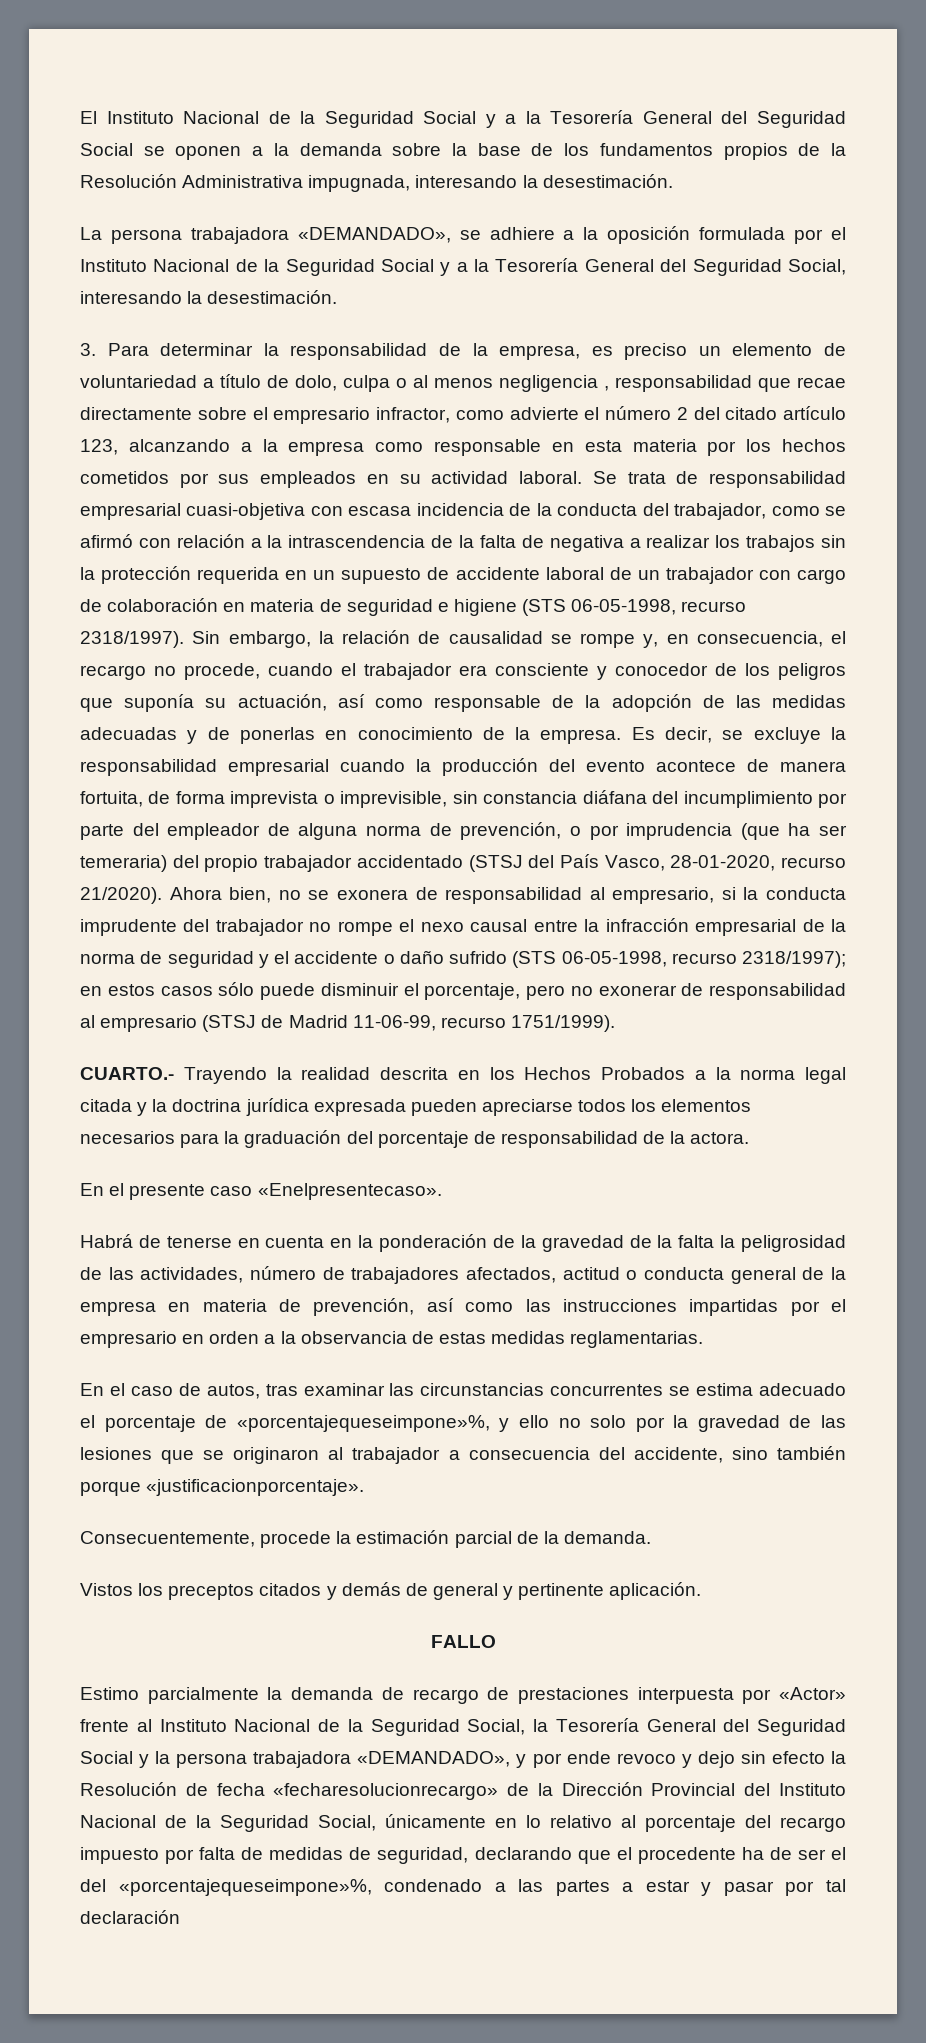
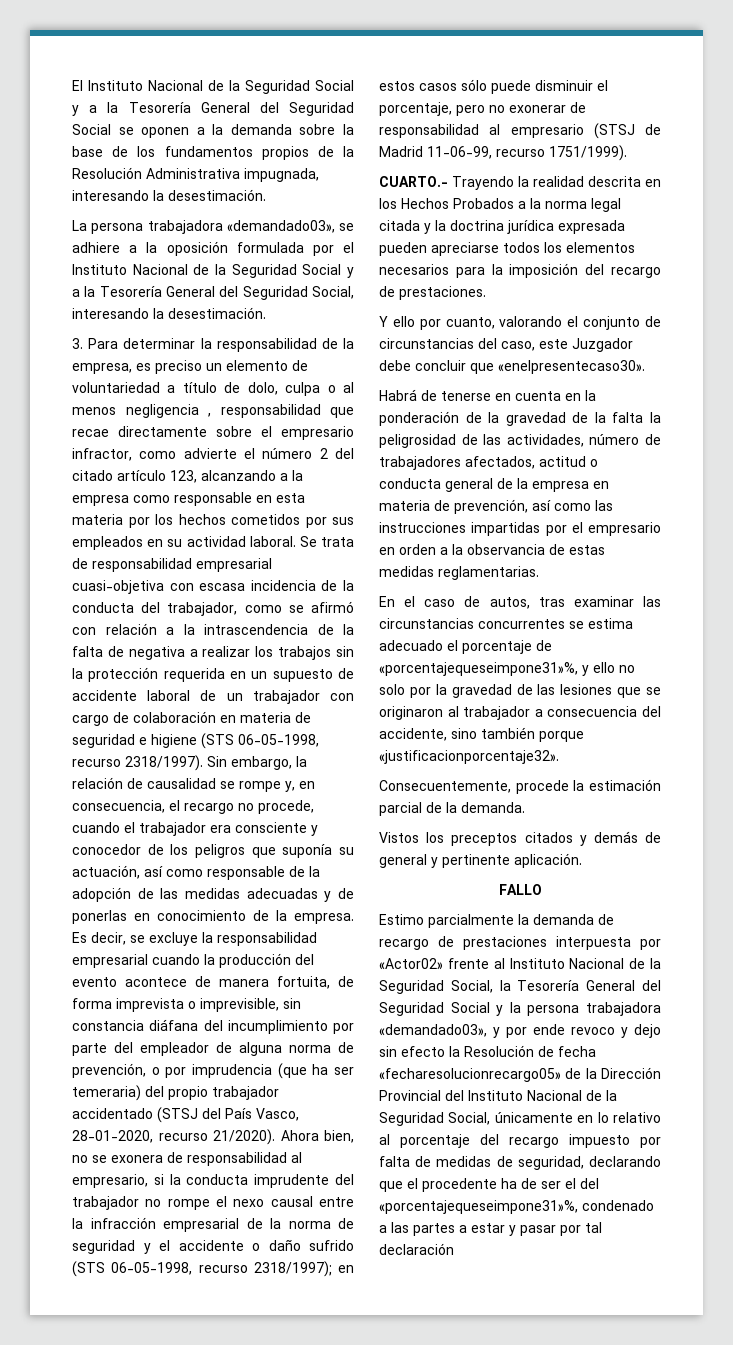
- La persona trabajadora «DEMANDADO», se adhiere a la oposición formulada por el Instituto Nacional de la Seguridad Social y a la Tesorería General del Seguridad Social, interesando la desestimación.
+ La persona trabajadora «demandado03», se adhiere a la oposición formulada por el Instituto Nacional de la Seguridad Social y a la Tesorería General del Seguridad Social, interesando la desestimación.
- CUARTO.- Trayendo la realidad descrita en los Hechos Probados a la norma legal citada y la doctrina jurídica expresada pueden apreciarse todos los elementos necesarios para la graduación del porcentaje de responsabilidad de la actora.
- En el presente caso «Enelpresentecaso».
+ CUARTO.- Trayendo la realidad descrita en los Hechos Probados a la norma legal citada y la doctrina jurídica expresada pueden apreciarse todos los elementos necesarios para la imposición del recargo de prestaciones.
+ Y ello por cuanto, valorando el conjunto de circunstancias del caso, este Juzgador debe concluir que «enelpresentecaso30».
- En el caso de autos, tras examinar las circunstancias concurrentes se estima adecuado el porcentaje de «porcentajequeseimpone»%, y ello no solo por la gravedad de las lesiones que se originaron al trabajador a consecuencia del accidente, sino también porque «justificacionporcentaje».
+ En el caso de autos, tras examinar las circunstancias concurrentes se estima adecuado el porcentaje de «porcentajequeseimpone31»%, y ello no solo por la gravedad de las lesiones que se originaron al trabajador a consecuencia del accidente, sino también porque «justificacionporcentaje32».
- Estimo parcialmente la demanda de recargo de prestaciones interpuesta por «Actor» frente al Instituto Nacional de la Seguridad Social, la Tesorería General del Seguridad Social y la persona trabajadora «DEMANDADO», y por ende revoco y dejo sin efecto la Resolución de fecha «fecharesolucionrecargo» de la Dirección Provincial del Instituto Nacional de la Seguridad Social, únicamente en lo relativo al porcentaje del recargo impuesto por falta de medidas de seguridad, declarando que el procedente ha de ser el del «porcentajequeseimpone»%, condenado a las partes a estar y pasar por tal declaración
+ Estimo parcialmente la demanda de recargo de prestaciones interpuesta por «Actor02» frente al Instituto Nacional de la Seguridad Social, la Tesorería General del Seguridad Social y la persona trabajadora «demandado03», y por ende revoco y dejo sin efecto la Resolución de fecha «fecharesolucionrecargo05» de la Dirección Provincial del Instituto Nacional de la Seguridad Social, únicamente en lo relativo al porcentaje del recargo impuesto por falta de medidas de seguridad, declarando que el procedente ha de ser el del «porcentajequeseimpone31»%, condenado a las partes a estar y pasar por tal declaración

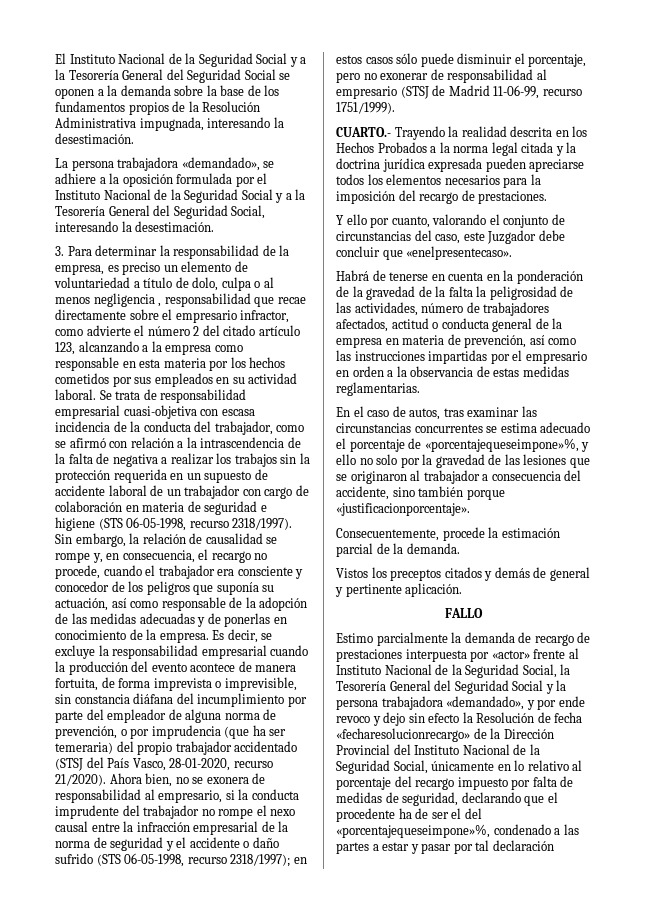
- La persona trabajadora «demandado03», se adhiere a la oposición formulada por el Instituto Nacional de la Seguridad Social y a la Tesorería General del Seguridad Social, interesando la desestimación.
+ La persona trabajadora «demandado», se adhiere a la oposición formulada por el Instituto Nacional de la Seguridad Social y a la Tesorería General del Seguridad Social, interesando la desestimación.
- Y ello por cuanto, valorando el conjunto de circunstancias del caso, este Juzgador debe concluir que «enelpresentecaso30».
+ Y ello por cuanto, valorando el conjunto de circunstancias del caso, este Juzgador debe concluir que «enelpresentecaso».
- En el caso de autos, tras examinar las circunstancias concurrentes se estima adecuado el porcentaje de «porcentajequeseimpone31»%, y ello no solo por la gravedad de las lesiones que se originaron al trabajador a consecuencia del accidente, sino también porque «justificacionporcentaje32».
+ En el caso de autos, tras examinar las circunstancias concurrentes se estima adecuado el porcentaje de «porcentajequeseimpone»%, y ello no solo por la gravedad de las lesiones que se originaron al trabajador a consecuencia del accidente, sino también porque «justificacionporcentaje».
- Estimo parcialmente la demanda de recargo de prestaciones interpuesta por «Actor02» frente al Instituto Nacional de la Seguridad Social, la Tesorería General del Seguridad Social y la persona trabajadora «demandado03», y por ende revoco y dejo sin efecto la Resolución de fecha «fecharesolucionrecargo05» de la Dirección Provincial del Instituto Nacional de la Seguridad Social, únicamente en lo relativo al porcentaje del recargo impuesto por falta de medidas de seguridad, declarando que el procedente ha de ser el del «porcentajequeseimpone31»%, condenado a las partes a estar y pasar por tal declaración
+ Estimo parcialmente la demanda de recargo de prestaciones interpuesta por «actor» frente al Instituto Nacional de la Seguridad Social, la Tesorería General del Seguridad Social y la persona trabajadora «demandado», y por ende revoco y dejo sin efecto la Resolución de fecha «fecharesolucionrecargo» de la Dirección Provincial del Instituto Nacional de la Seguridad Social, únicamente en lo relativo al porcentaje del recargo impuesto por falta de medidas de seguridad, declarando que el procedente ha de ser el del «porcentajequeseimpone»%, condenado a las partes a estar y pasar por tal declaración

